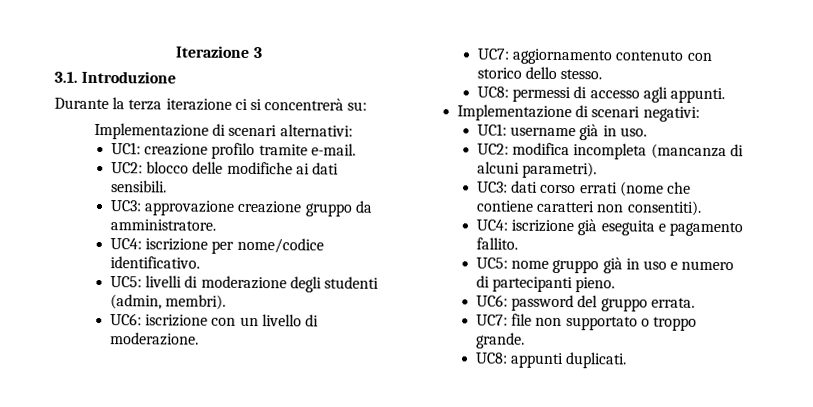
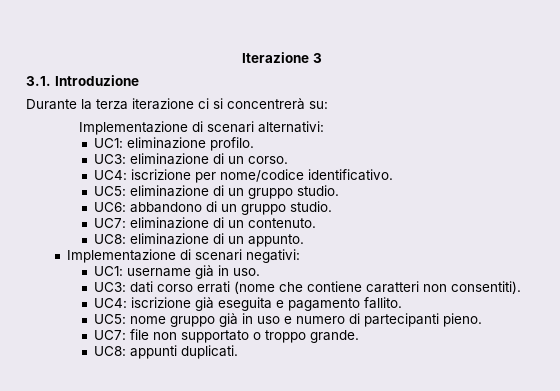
- UC1: creazione profilo tramite e-mail.
- UC2: blocco delle modifiche ai dati sensibili.
- UC3: approvazione creazione gruppo da amministratore.
+ UC1: eliminazione profilo.
+ UC3: eliminazione di un corso.
- UC5: livelli di moderazione degli studenti (admin, membri).
- UC6: iscrizione con un livello di moderazione.
- UC7: aggiornamento contenuto con storico dello stesso.
- UC8: permessi di accesso agli appunti.
+ UC5: eliminazione di un gruppo studio.
+ UC6: abbandono di un gruppo studio.
+ UC7: eliminazione di un contenuto.
+ UC8: eliminazione di un appunto.
- UC2: modifica incompleta (mancanza di alcuni parametri).
- UC6: password del gruppo errata.

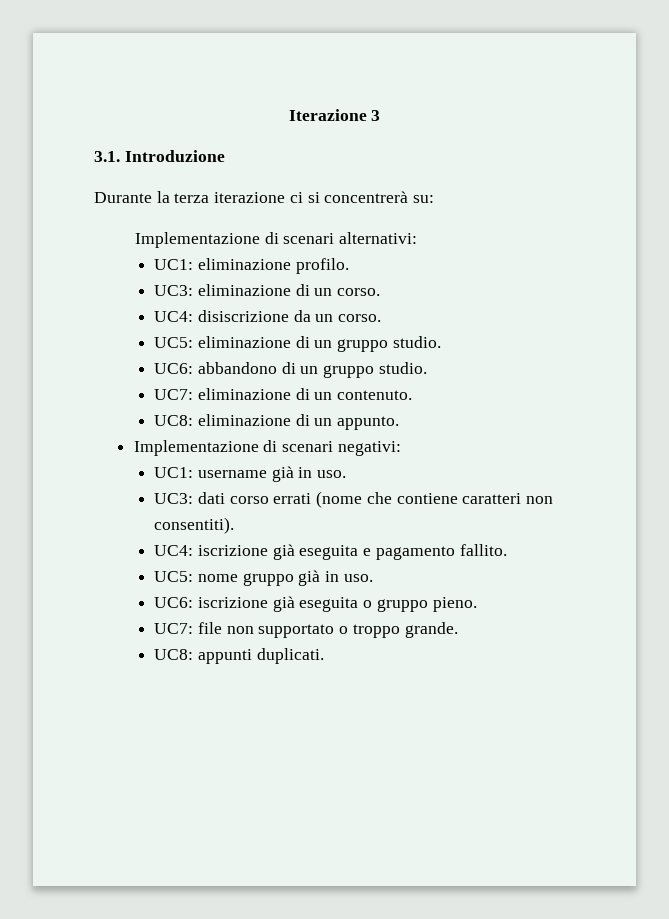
- UC4: iscrizione per nome/codice identificativo.
+ UC4: disiscrizione da un corso.
- UC5: nome gruppo già in uso e numero di partecipanti pieno.
+ UC5: nome gruppo già in uso.
+ UC6: iscrizione già eseguita o gruppo pieno.

